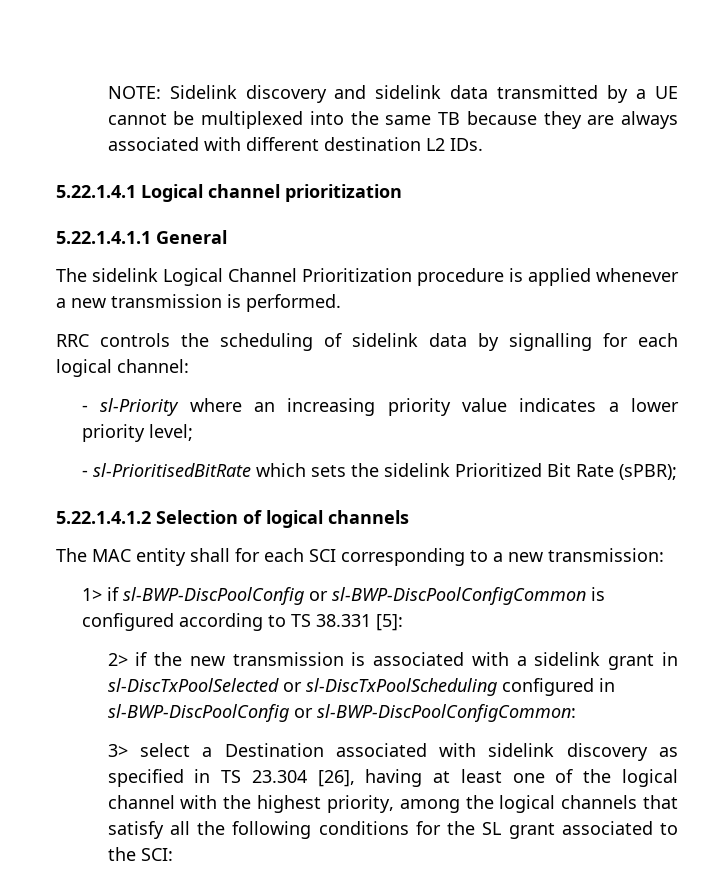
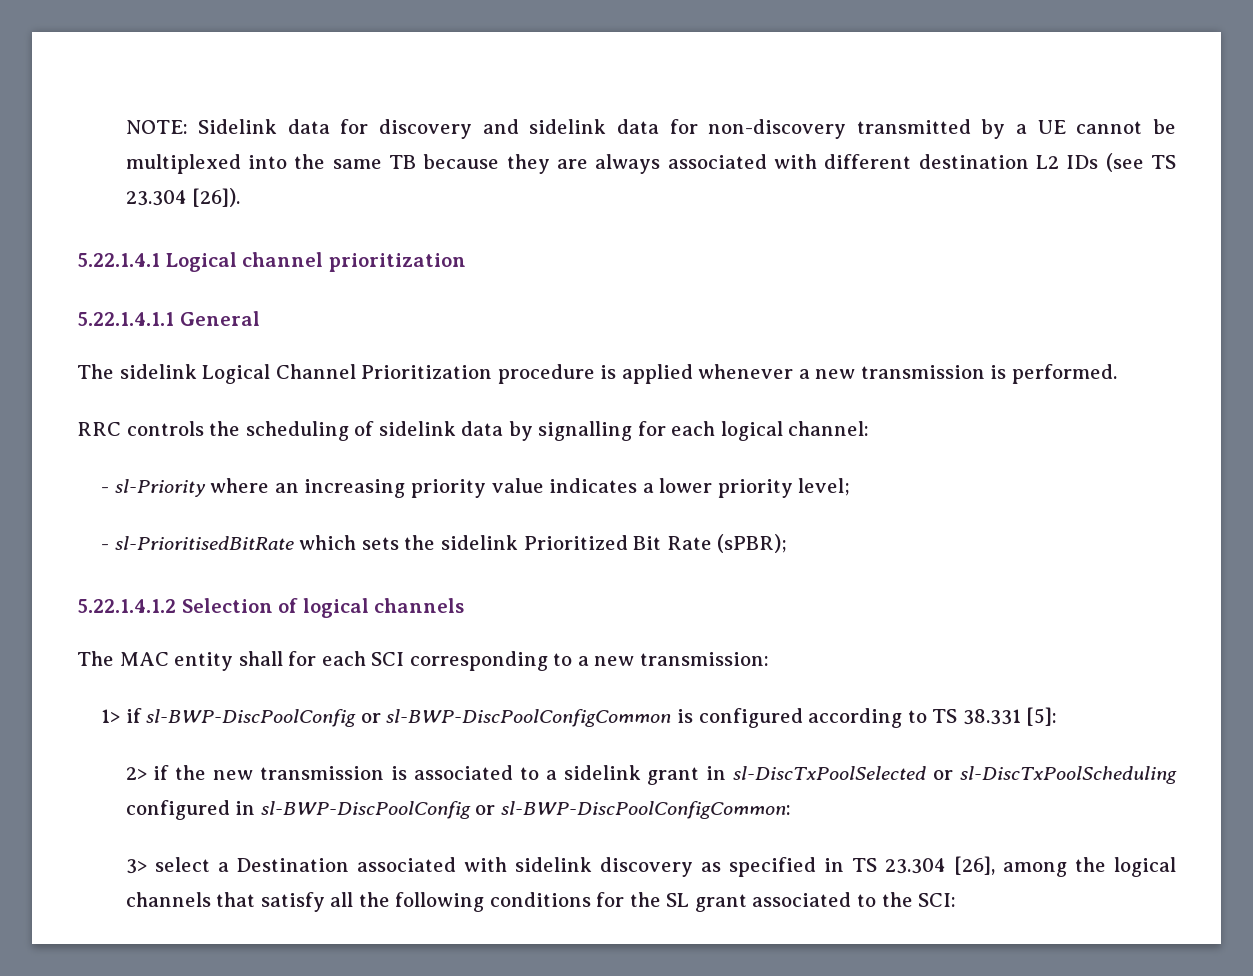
- NOTE: Sidelink discovery and sidelink data transmitted by a UE cannot be multiplexed into the same TB because they are always associated with different destination L2 IDs.
+ NOTE: Sidelink data for discovery and sidelink data for non-discovery transmitted by a UE cannot be multiplexed into the same TB because they are always associated with different destination L2 IDs (see TS 23.304 [26]).
- 2> if the new transmission is associated with a sidelink grant in sl-DiscTxPoolSelected or sl-DiscTxPoolScheduling configured in sl-BWP-DiscPoolConfig or sl-BWP-DiscPoolConfigCommon:
+ 2> if the new transmission is associated to a sidelink grant in sl-DiscTxPoolSelected or sl-DiscTxPoolScheduling configured in sl-BWP-DiscPoolConfig or sl-BWP-DiscPoolConfigCommon:
- 3> select a Destination associated with sidelink discovery as specified in TS 23.304 [26], having at least one of the logical channel with the highest priority, among the logical channels that satisfy all the following conditions for the SL grant associated to the SCI:
+ 3> select a Destination associated with sidelink discovery as specified in TS 23.304 [26], among the logical channels that satisfy all the following conditions for the SL grant associated to the SCI:

